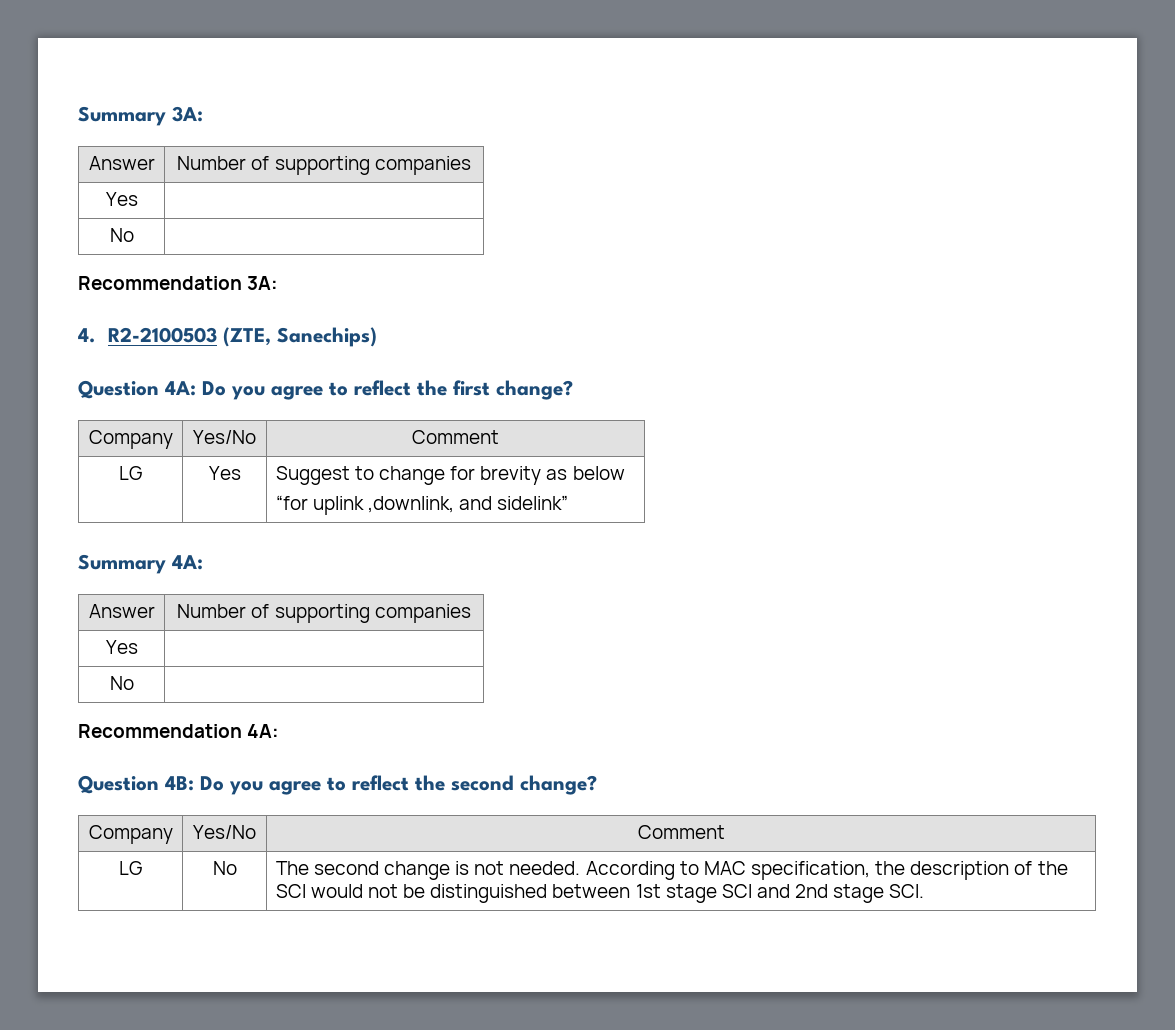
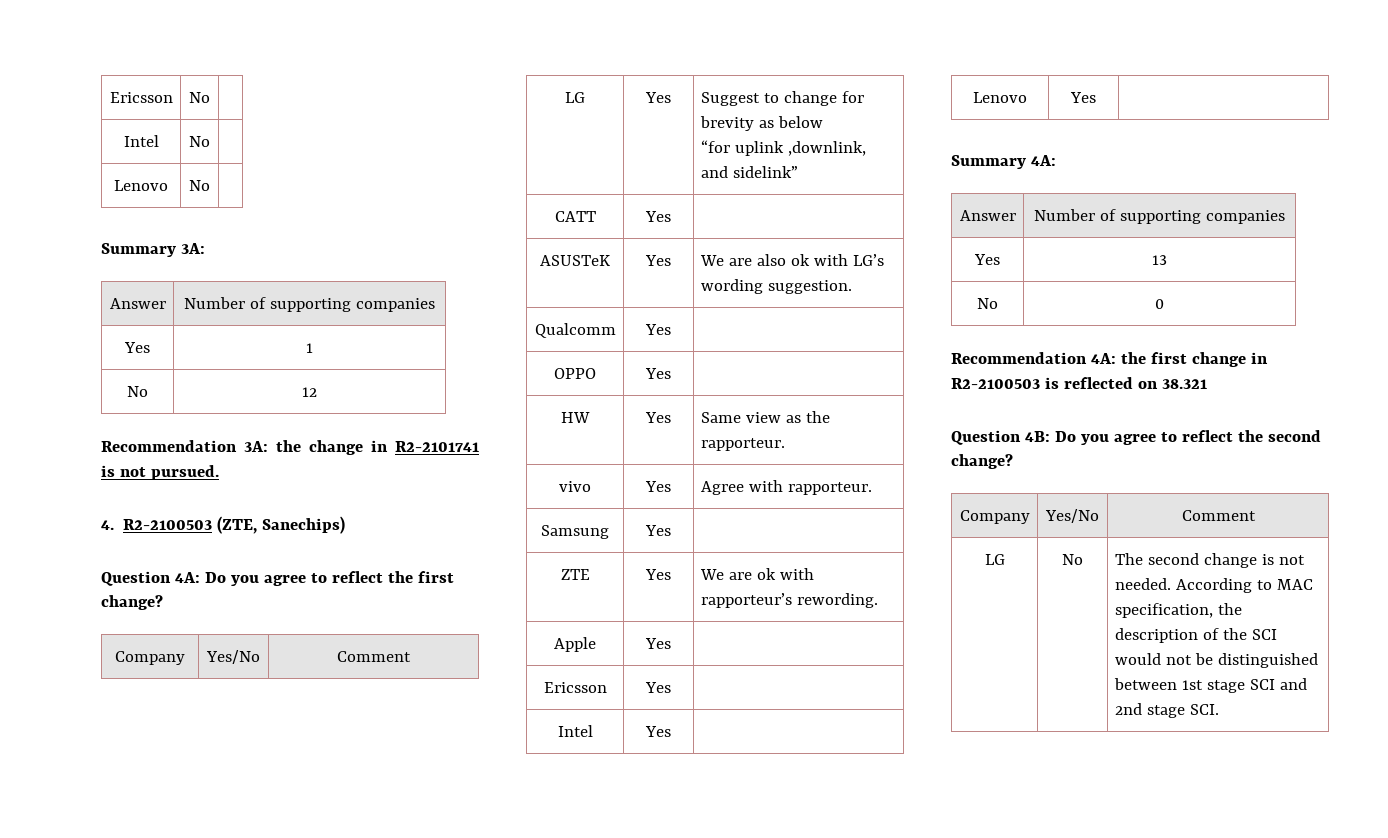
+ Ericsson | No |
+ Intel | No |
+ Lenovo | No |
  Summary 3A:
  Answer | Number of supporting companies
- Yes |
- No |
+ Yes | 1
+ No | 12
- Recommendation 3A:
+ Recommendation 3A: the change in R2-2101741 is not pursued.
+ CATT | Yes |
+ ASUSTeK | Yes | We are also ok with LG’s wording suggestion.
+ Qualcomm | Yes |
+ OPPO | Yes |
+ HW | Yes | Same view as the rapporteur.
+ vivo | Yes | Agree with rapporteur.
+ Samsung | Yes |
+ ZTE | Yes | We are ok with rapporteur’s rewording.
+ Apple | Yes |
+ Ericsson | Yes |
+ Intel | Yes |
+ Lenovo | Yes |
  Summary 4A:
  Answer | Number of supporting companies
- Yes |
- No |
+ Yes | 13
+ No | 0
- Recommendation 4A:
+ Recommendation 4A: the first change in R2-2100503 is reflected on 38.321

